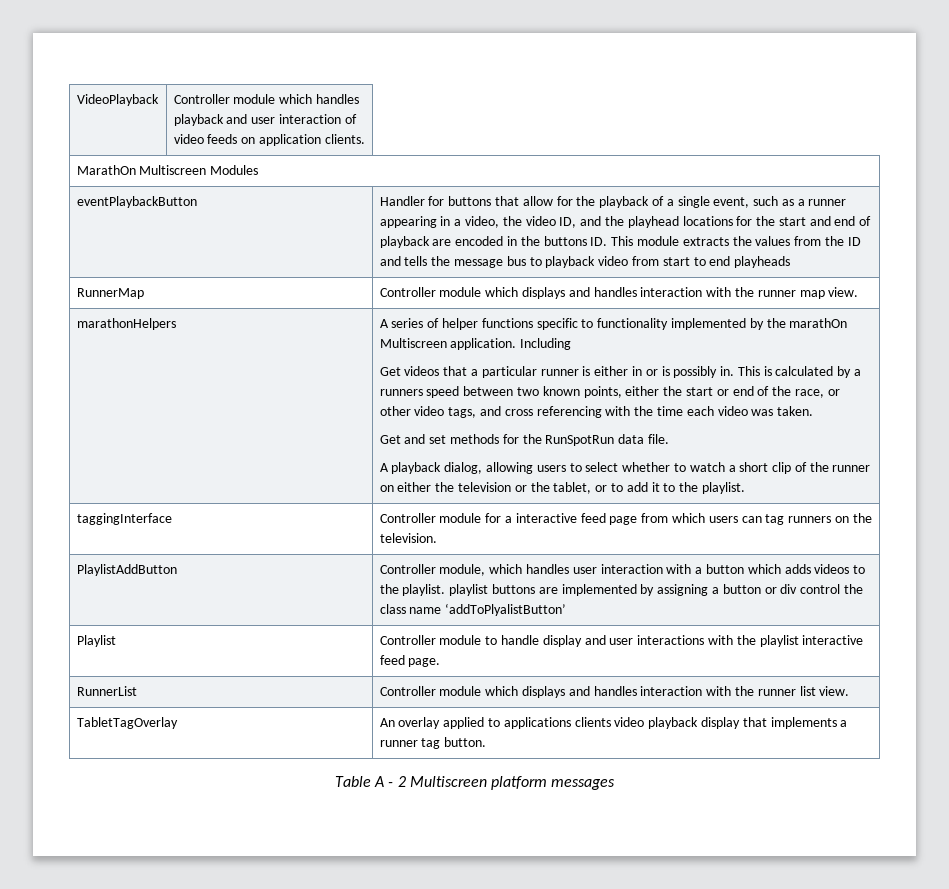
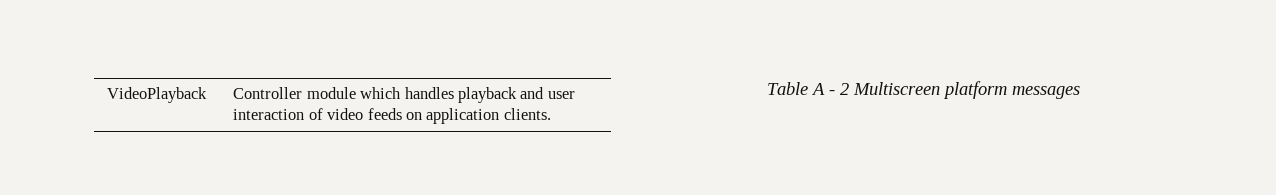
- MarathOn Multiscreen Modules
- eventPlaybackButton | Handler for buttons that allow for the playback of a single event, such as a runner appearing in a video, the video ID, and the playhead locations for the start and end of playback are encoded in the buttons ID. This module extracts the values from the ID and tells the message bus to playback video from start to end playheads
- RunnerMap | Controller module which displays and handles interaction with the runner map view.
- marathonHelpers | A series of helper functions specific to functionality implemented by the marathOn Multiscreen application. Including
- Get videos that a particular runner is either in or is possibly in. This is calculated by a runners speed between two known points, either the start or end of the race, or other video tags, and cross referencing with the time each video was taken.
- Get and set methods for the RunSpotRun data file.
- A playback dialog, allowing users to select whether to watch a short clip of the runner on either the television or the tablet, or to add it to the playlist.
- taggingInterface | Controller module for a interactive feed page from which users can tag runners on the television.
- PlaylistAddButton | Controller module, which handles user interaction with a button which adds videos to the playlist. playlist buttons are implemented by assigning a button or div control the class name ‘addToPlyalistButton’
- Playlist | Controller module to handle display and user interactions with the playlist interactive feed page.
- RunnerList | Controller module which displays and handles interaction with the runner list view.
- TabletTagOverlay | An overlay applied to applications clients video playback display that implements a runner tag button.

